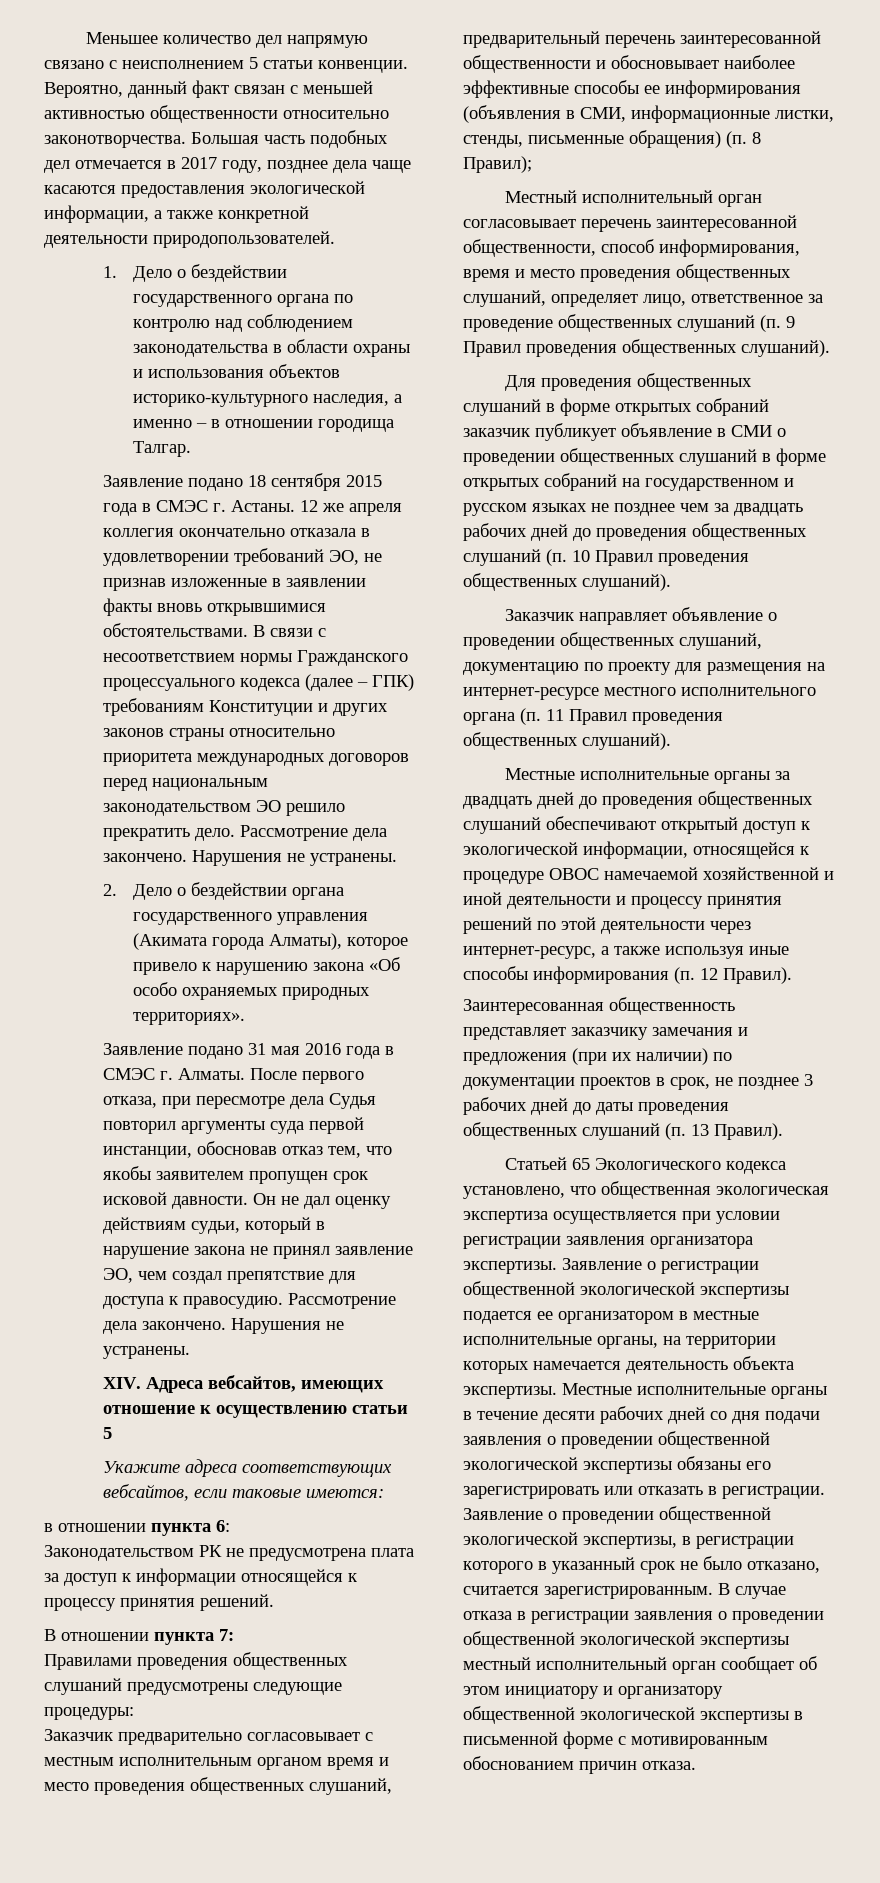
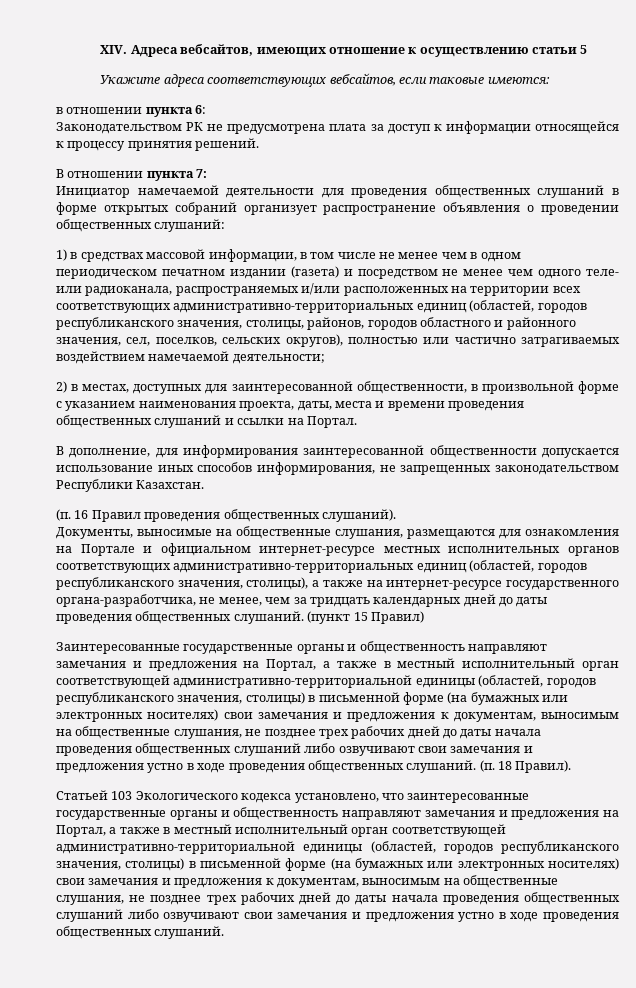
- Меньшее количество дел напрямую связано с неисполнением 5 статьи конвенции. Вероятно, данный факт связан с меньшей активностью общественности относительно законотворчества. Большая часть подобных дел отмечается в 2017 году, позднее дела чаще касаются предоставления экологической информации, а также конкретной деятельности природопользователей.
- 1. Дело о бездействии государственного органа по контролю над соблюдением законодательства в области охраны и использования объектов историко-культурного наследия, а именно – в отношении городища Талгар.
- Заявление подано 18 сентября 2015 года в СМЭС г. Астаны. 12 же апреля коллегия окончательно отказала в удовлетворении требований ЭО, не признав изложенные в заявлении факты вновь открывшимися обстоятельствами. В связи с несоответствием нормы Гражданского процессуального кодекса (далее – ГПК) требованиям Конституции и других законов страны относительно приоритета международных договоров перед национальным законодательством ЭО решило прекратить дело. Рассмотрение дела закончено. Нарушения не устранены.
- 2. Дело о бездействии органа государственного управления (Акимата города Алматы), которое привело к нарушению закона «Об особо охраняемых природных территориях».
- Заявление подано 31 мая 2016 года в СМЭС г. Алматы. После первого отказа, при пересмотре дела Судья повторил аргументы суда первой инстанции, обосновав отказ тем, что якобы заявителем пропущен срок исковой давности. Он не дал оценку действиям судьи, который в нарушение закона не принял заявление ЭО, чем создал препятствие для доступа к правосудию. Рассмотрение дела закончено. Нарушения не устранены.
- Правилами проведения общественных слушаний предусмотрены следующие процедуры:
- Заказчик предварительно согласовывает с местным исполнительным органом время и место проведения общественных слушаний, предварительный перечень заинтересованной общественности и обосновывает наиболее эффективные способы ее информирования (объявления в СМИ, информационные листки, стенды, письменные обращения) (п. 8 Правил);
- Местный исполнительный орган согласовывает перечень заинтересованной общественности, способ информирования, время и место проведения общественных слушаний, определяет лицо, ответственное за проведение общественных слушаний (п. 9 Правил проведения общественных слушаний).
- Для проведения общественных слушаний в форме открытых собраний заказчик публикует объявление в СМИ о проведении общественных слушаний в форме открытых собраний на государственном и русском языках не позднее чем за двадцать рабочих дней до проведения общественных слушаний (п. 10 Правил проведения общественных слушаний).
- Заказчик направляет объявление о проведении общественных слушаний, документацию по проекту для размещения на интернет-ресурсе местного исполнительного органа (п. 11 Правил проведения общественных слушаний).
- Местные исполнительные органы за двадцать дней до проведения общественных слушаний обеспечивают открытый доступ к экологической информации, относящейся к процедуре ОВОС намечаемой хозяйственной и иной деятельности и процессу принятия решений по этой деятельности через интернет-ресурс, а также используя иные способы информирования (п. 12 Правил).
- Заинтересованная общественность представляет заказчику замечания и предложения (при их наличии) по документации проектов в срок, не позднее 3 рабочих дней до даты проведения общественных слушаний (п. 13 Правил).
+ Инициатор намечаемой деятельности для проведения общественных слушаний в форме открытых собраний организует распространение объявления о проведении общественных слушаний:
+ 1) в средствах массовой информации, в том числе не менее чем в одном периодическом печатном издании (газета) и посредством не менее чем одного теле- или радиоканала, распространяемых и/или расположенных на территории всех соответствующих административно-территориальных единиц (областей, городов республиканского значения, столицы, районов, городов областного и районного значения, сел, поселков, сельских округов), полностью или частично затрагиваемых воздействием намечаемой деятельности;
+ 2) в местах, доступных для заинтересованной общественности, в произвольной форме с указанием наименования проекта, даты, места и времени проведения общественных слушаний и ссылки на Портал.
+ В дополнение, для информирования заинтересованной общественности допускается использование иных способов информирования, не запрещенных законодательством Республики Казахстан.
+ (п. 16 Правил проведения общественных слушаний).
+ Документы, выносимые на общественные слушания, размещаются для ознакомления на Портале и официальном интернет-ресурсе местных исполнительных органов соответствующих административно-территориальных единиц (областей, городов республиканского значения, столицы), а также на интернет-ресурсе государственного органа-разработчика, не менее, чем за тридцать календарных дней до даты проведения общественных слушаний. (пункт 15 Правил)
+ Заинтересованные государственные органы и общественность направляют замечания и предложения на Портал, а также в местный исполнительный орган соответствующей административно-территориальной единицы (областей, городов республиканского значения, столицы) в письменной форме (на бумажных или электронных носителях) свои замечания и предложения к документам, выносимым на общественные слушания, не позднее трех рабочих дней до даты начала проведения общественных слушаний либо озвучивают свои замечания и предложения устно в ходе проведения общественных слушаний. (п. 18 Правил).
- Статьей 65 Экологического кодекса установлено, что общественная экологическая экспертиза осуществляется при условии регистрации заявления организатора экспертизы. Заявление о регистрации общественной экологической экспертизы подается ее организатором в местные исполнительные органы, на территории которых намечается деятельность объекта экспертизы. Местные исполнительные органы в течение десяти рабочих дней со дня подачи заявления о проведении общественной экологической экспертизы обязаны его зарегистрировать или отказать в регистрации. Заявление о проведении общественной экологической экспертизы, в регистрации которого в указанный срок не было отказано, считается зарегистрированным. В случае отказа в регистрации заявления о проведении общественной экологической экспертизы местный исполнительный орган сообщает об этом инициатору и организатору общественной экологической экспертизы в письменной форме с мотивированным обоснованием причин отказа.
+ Статьей 103 Экологического кодекса установлено, что заинтересованные государственные органы и общественность направляют замечания и предложения на Портал, а также в местный исполнительный орган соответствующей административно-территориальной единицы (областей, городов республиканского значения, столицы) в письменной форме (на бумажных или электронных носителях) свои замечания и предложения к документам, выносимым на общественные слушания, не позднее трех рабочих дней до даты начала проведения общественных слушаний либо озвучивают свои замечания и предложения устно в ходе проведения общественных слушаний.

